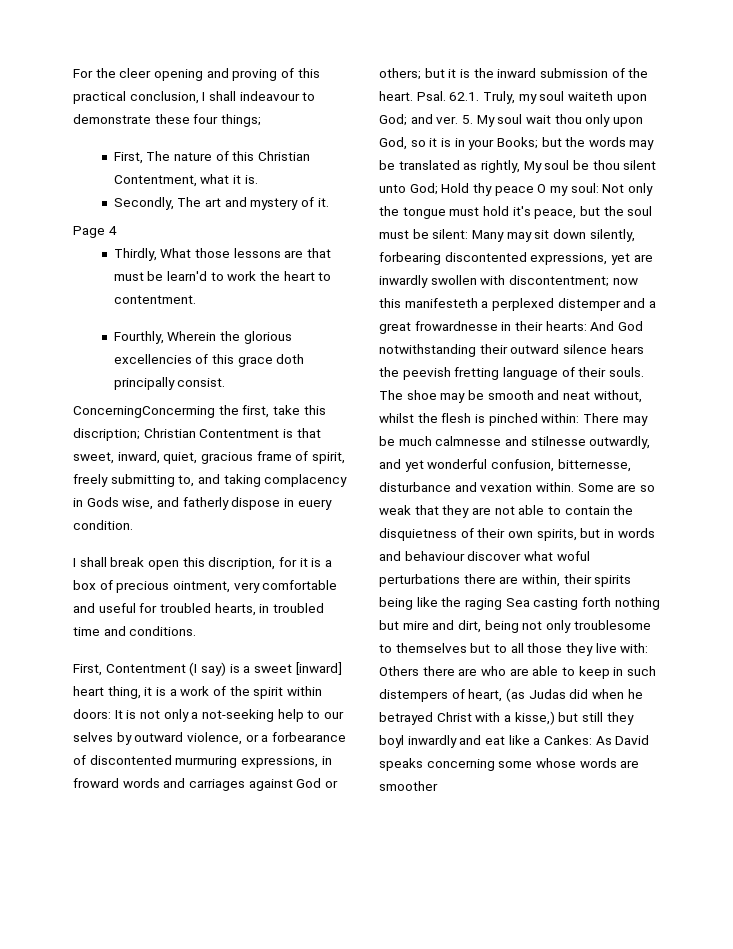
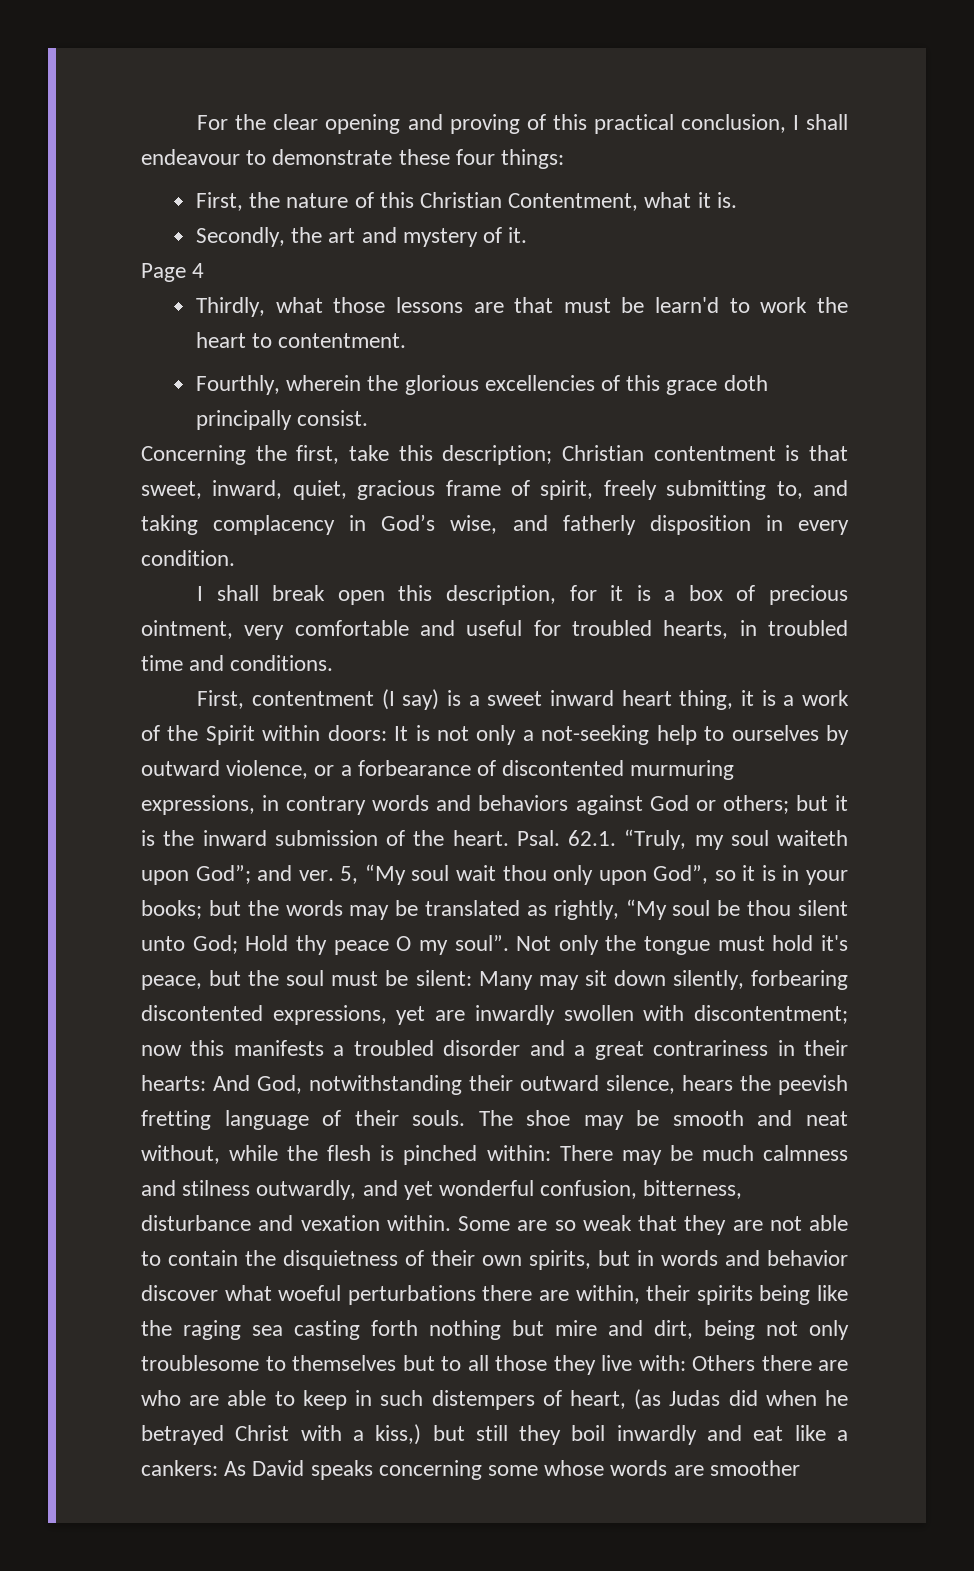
- For the cleer opening and proving of this practical conclusion, I shall indeavour to demonstrate these four things;
- First, The nature of this Christian Contentment, what it is.
+ For the clear opening and proving of this practical conclusion, I shall endeavour to demonstrate these four things:
+ First, the nature of this Christian Contentment, what it is.
- Secondly, The art and mystery of it.
+ Secondly, the art and mystery of it.
- Thirdly, What those lessons are that must be learn'd to work the heart to contentment.
+ Thirdly, what those lessons are that must be learn'd to work the heart to contentment.
- Fourthly, Wherein the glorious excellencies of this grace doth principally consist.
+ Fourthly, wherein the glorious excellencies of this grace doth principally consist.
- ConcerningConcerming the first, take this discription; Christian Contentment is that sweet, inward, quiet, gracious frame of spirit, freely submitting to, and taking complacency in Gods wise, and fatherly dispose in euery condition.
+ Concerning the first, take this description; Christian contentment is that sweet, inward, quiet, gracious frame of spirit, freely submitting to, and taking complacency in God’s wise, and fatherly disposition in every condition.
- I shall break open this discription, for it is a box of precious ointment, very comfortable and useful for troubled hearts, in troubled time and conditions.
+ I shall break open this description, for it is a box of precious ointment, very comfortable and useful for troubled hearts, in troubled time and conditions.
- First, Contentment (I say) is a sweet [inward] heart thing, it is a work of the spirit within doors: It is not only a not-seeking help to our selves by outward violence, or a forbearance of discontented murmuring expressions, in froward words and carriages against God or others; but it is the inward submission of the heart.
+ First, contentment (I say) is a sweet inward heart thing, it is a work of the Spirit within doors: It is not only a not-seeking help to ourselves by outward violence, or a forbearance of discontented murmuring expressions, in contrary words and behaviors against God or others; but it is the inward submission of the heart.
- 62.1. Truly, my soul waiteth upon God; and ver.
+ 62.1. “Truly, my soul waiteth upon God”; and ver.
- 5. My soul wait thou only upon God, so it is in your Books;
+ 5, “My soul wait thou only upon God”, so it is in your books;
- but the words may be translated as rightly, My soul be thou silent unto God;
+ but the words may be translated as rightly, “My soul be thou silent unto God;
- Hold thy peace O my soul:
+ Hold thy peace O my soul”.
- now this manifesteth a perplexed distemper and a great frowardnesse in their hearts:
+ now this manifests a troubled disorder and a great contrariness in their hearts:
- And God notwithstanding their outward silence hears the peevish fretting language of their souls.
+ And God, notwithstanding their outward silence, hears the peevish fretting language of their souls.
- The shoe may be smooth and neat without, whilst the flesh is pinched within: There may be much calmnesse and stilnesse outwardly, and yet wonderful confusion, bitternesse, disturbance and vexation within.
+ The shoe may be smooth and neat without, while the flesh is pinched within: There may be much calmness and stilness outwardly, and yet wonderful confusion, bitterness, disturbance and vexation within.
- Some are so weak that they are not able to contain the disquietness of their own spirits, but in words and behaviour discover what woful perturbations there are within, their spirits being like the raging Sea casting forth nothing but mire and dirt, being not only troublesome to themselves but to all those they live with:
+ Some are so weak that they are not able to contain the disquietness of their own spirits, but in words and behavior discover what woeful perturbations there are within, their spirits being like the raging sea casting forth nothing but mire and dirt, being not only troublesome to themselves but to all those they live with:
- Others there are who are able to keep in such distempers of heart, (as Judas did when he betrayed Christ with a kisse,) but still they boyl inwardly and eat like a Cankes:
+ Others there are who are able to keep in such distempers of heart, (as Judas did when he betrayed Christ with a kiss,) but still they boil inwardly and eat like a cankers:

